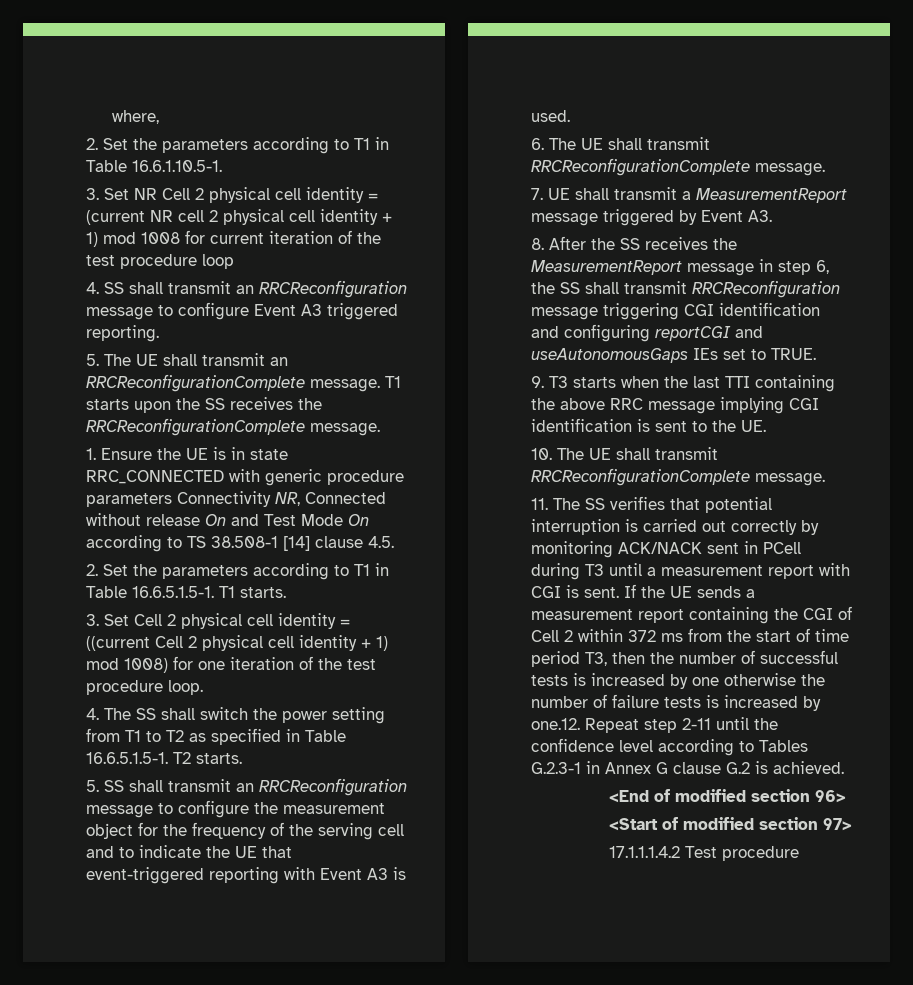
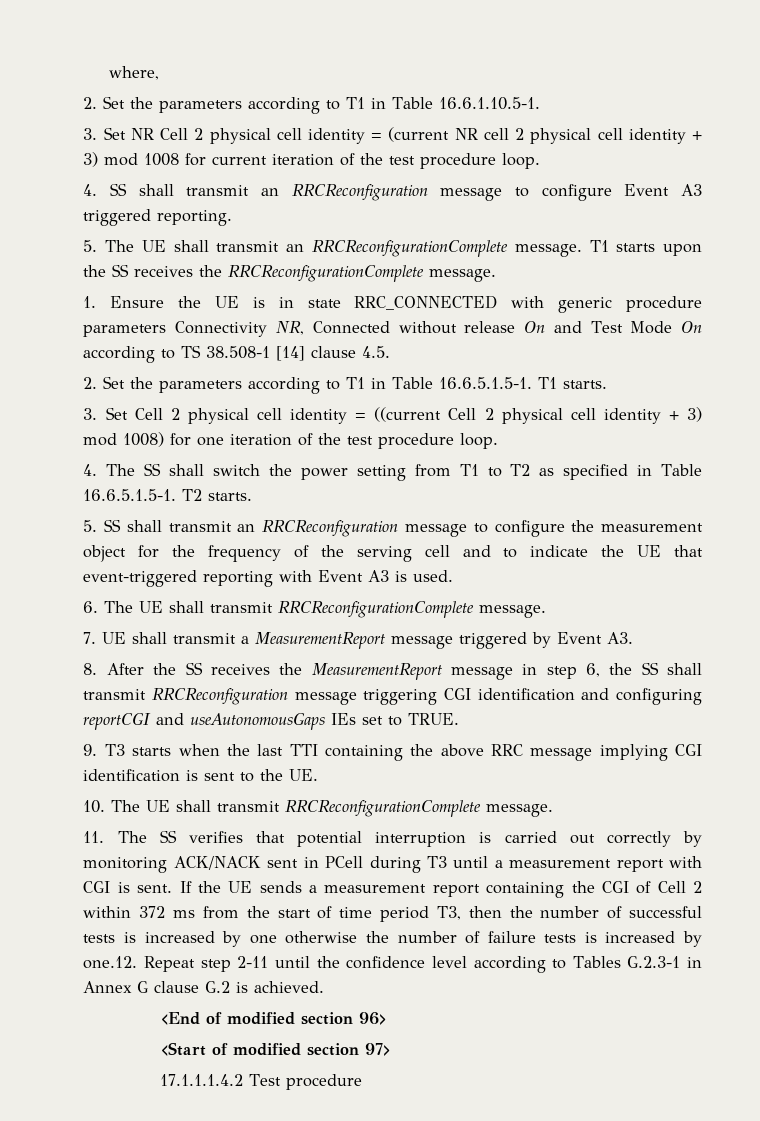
- 3. Set NR Cell 2 physical cell identity = (current NR cell 2 physical cell identity + 1) mod 1008 for current iteration of the test procedure loop
+ 3. Set NR Cell 2 physical cell identity = (current NR cell 2 physical cell identity + 3) mod 1008 for current iteration of the test procedure loop.
- 3. Set Cell 2 physical cell identity = ((current Cell 2 physical cell identity + 1) mod 1008) for one iteration of the test procedure loop.
+ 3. Set Cell 2 physical cell identity = ((current Cell 2 physical cell identity + 3) mod 1008) for one iteration of the test procedure loop.

